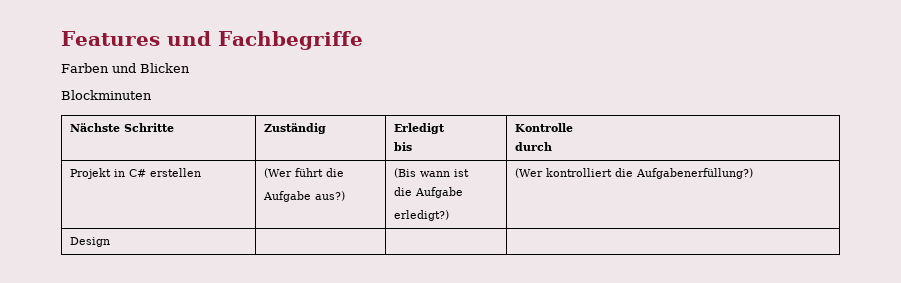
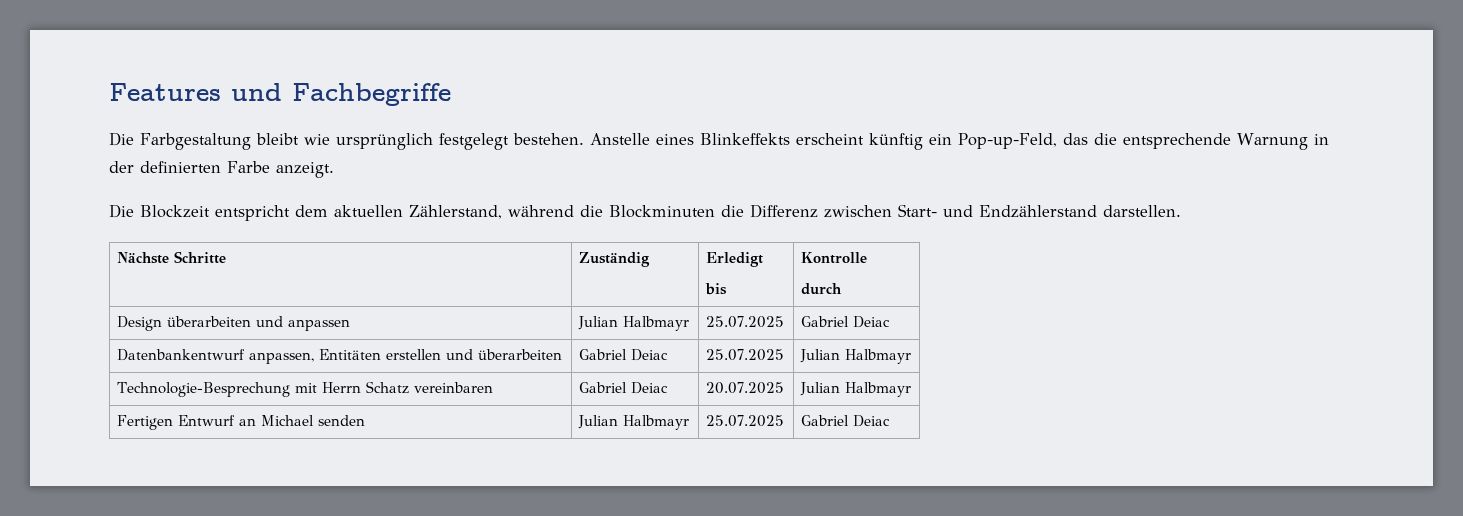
- Farben und Blicken
- Blockminuten
+ Die Farbgestaltung bleibt wie ursprünglich festgelegt bestehen. Anstelle eines Blinkeffekts erscheint künftig ein Pop-up-Feld, das die entsprechende Warnung in der definierten Farbe anzeigt.
+ Die Blockzeit entspricht dem aktuellen Zählerstand, während die Blockminuten die Differenz zwischen Start- und Endzählerstand darstellen.
- Projekt in C# erstellen | (Wer führt die
- Aufgabe aus?) | (Bis wann ist
- die Aufgabe
- erledigt?) | (Wer kontrolliert die Aufgabenerfüllung?)
- Design | | |
+ Design überarbeiten und anpassen | Julian Halbmayr | 25.07.2025 | Gabriel Deiac
+ Datenbankentwurf anpassen, Entitäten erstellen und überarbeiten | Gabriel Deiac | 25.07.2025 | Julian Halbmayr
+ Technologie-Besprechung mit Herrn Schatz vereinbaren | Gabriel Deiac | 20.07.2025 | Julian Halbmayr
+ Fertigen Entwurf an Michael senden | Julian Halbmayr | 25.07.2025 | Gabriel Deiac

